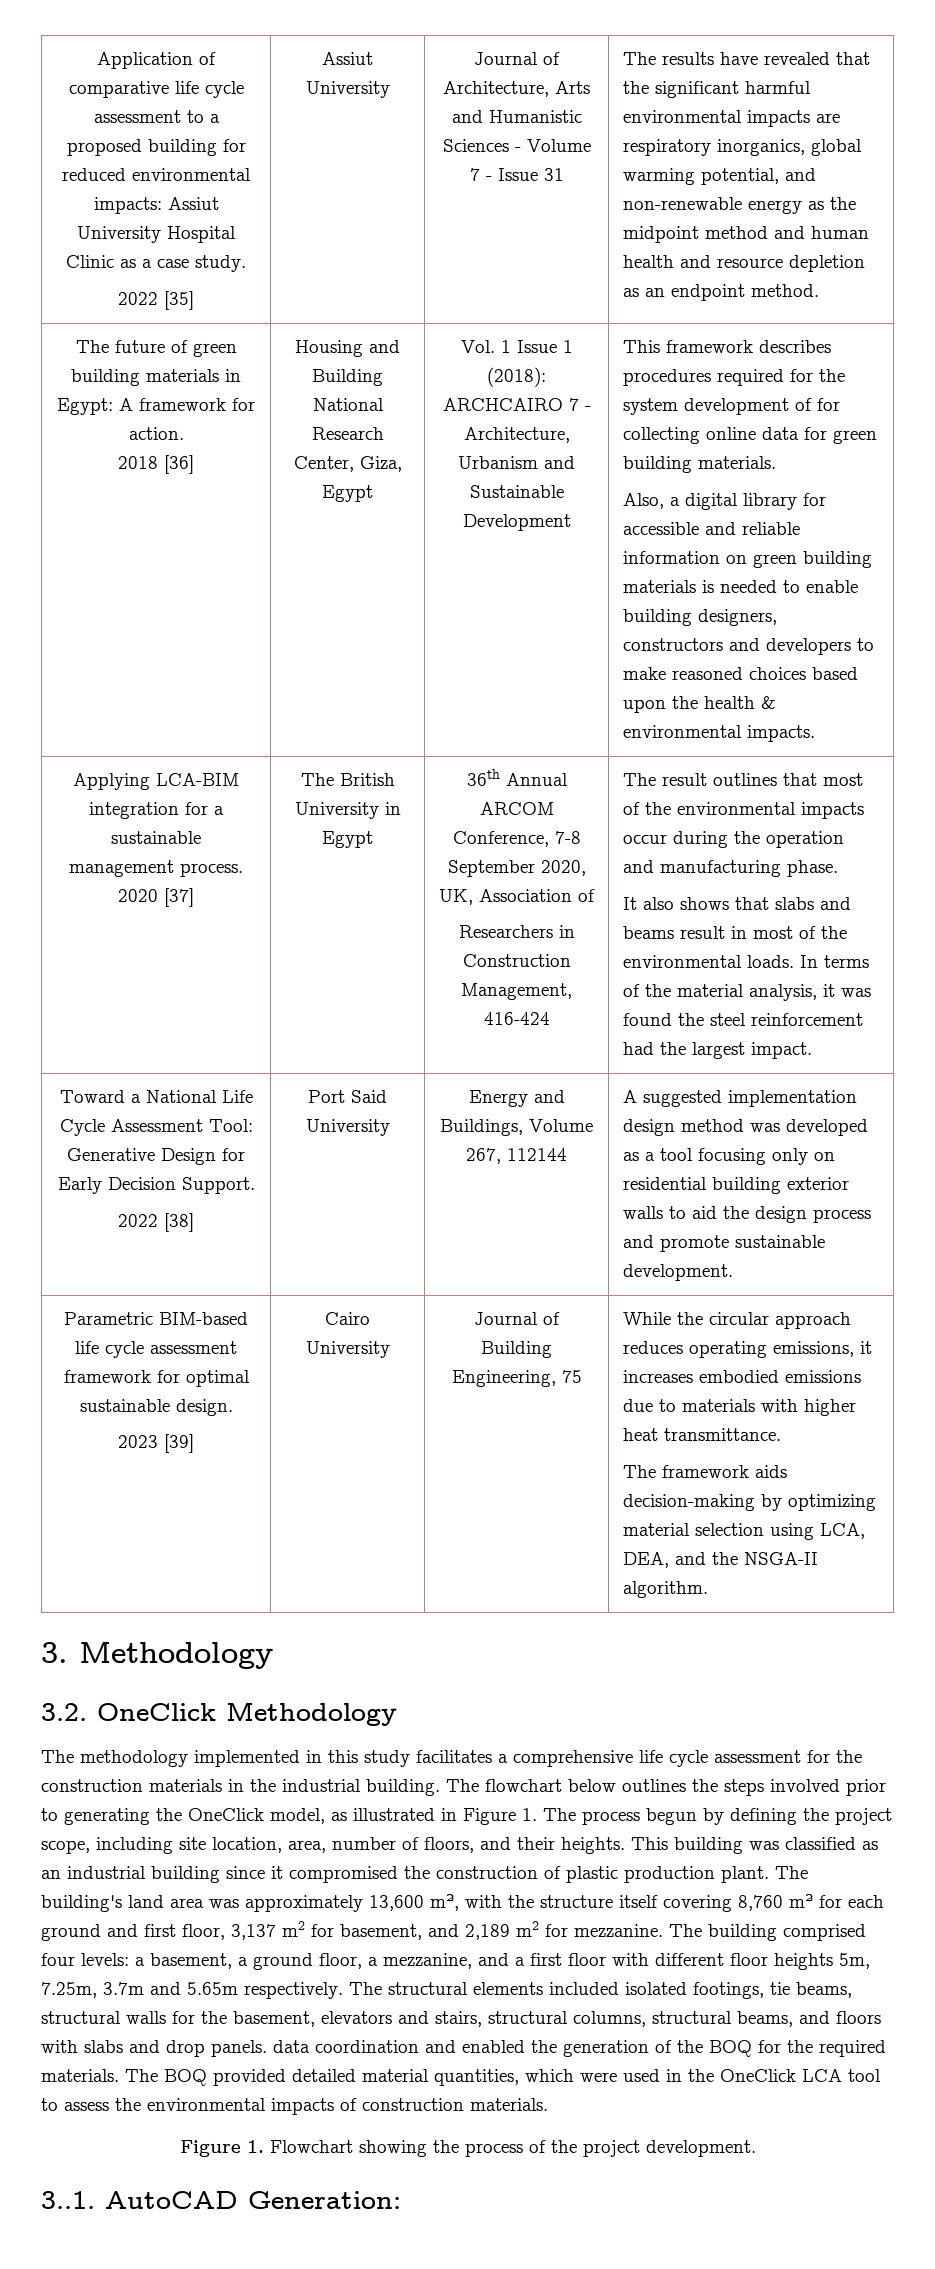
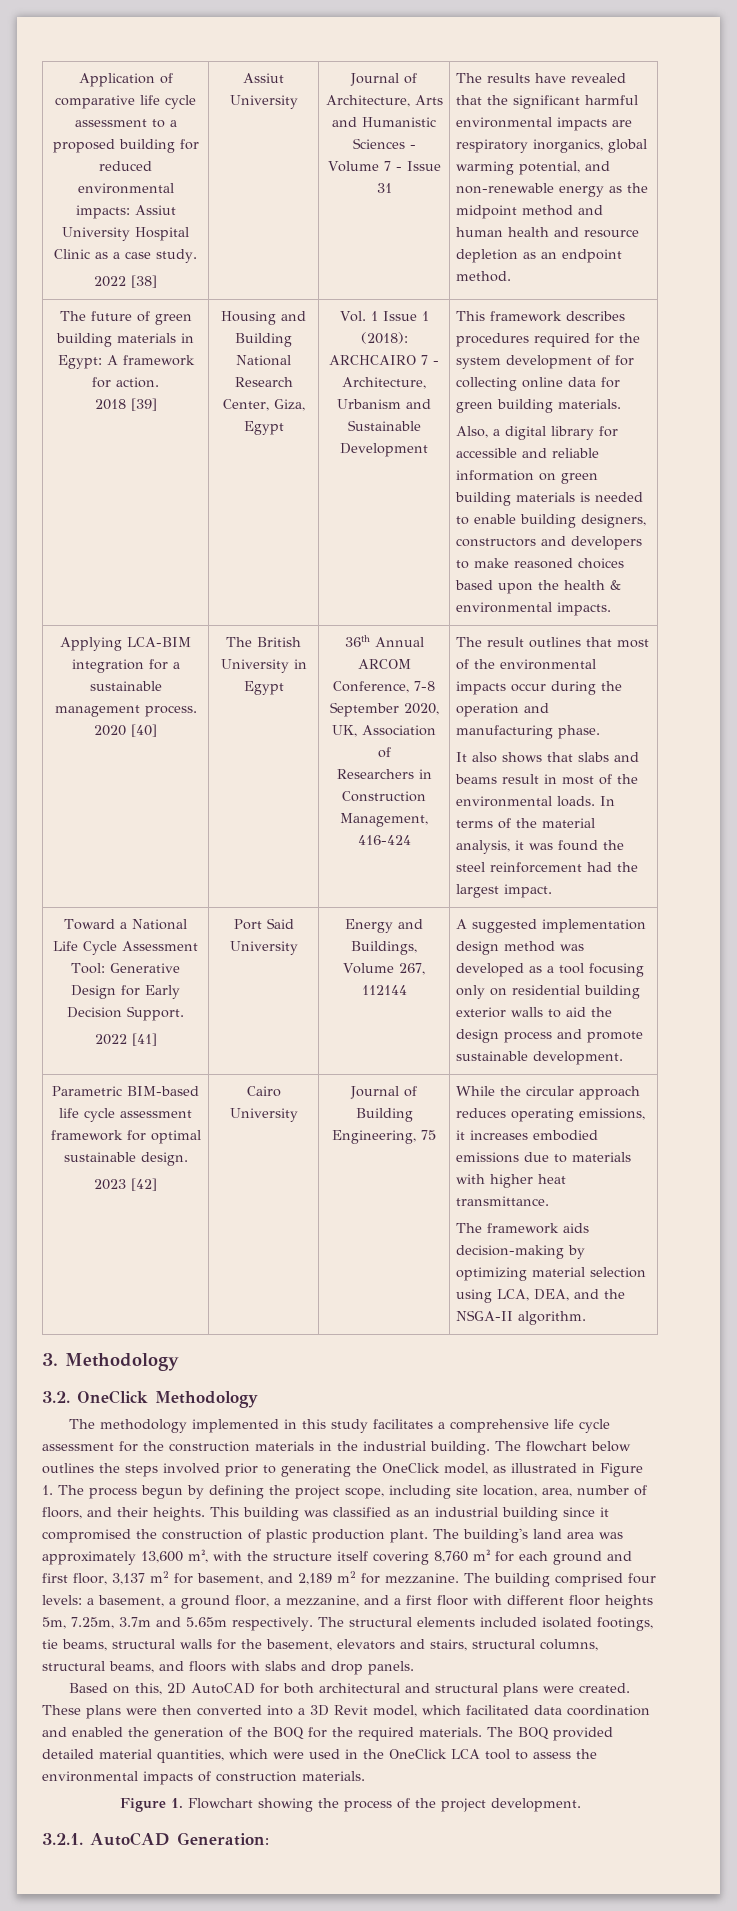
- 2022 [35]
+ 2022 [38]
- 2018 [36]
+ 2018 [39]
- 2020 [37]
+ 2020 [40]
- 2022 [38]
+ 2022 [41]
- 2023 [39]
+ 2023 [42]
- The structural elements included isolated footings, tie beams, structural walls for the basement, elevators and stairs, structural columns, structural beams, and floors with slabs and drop panels. data coordination and enabled the generation of the BOQ for the required materials.
+ The structural elements included isolated footings, tie beams, structural walls for the basement, elevators and stairs, structural columns, structural beams, and floors with slabs and drop panels.
+ Based on this, 2D AutoCAD for both architectural and structural plans were created. These plans were then converted into a 3D Revit model, which facilitated data coordination and enabled the generation of the BOQ for the required materials.
- 3..1. AutoCAD Generation:
+ 3.2.1. AutoCAD Generation:

